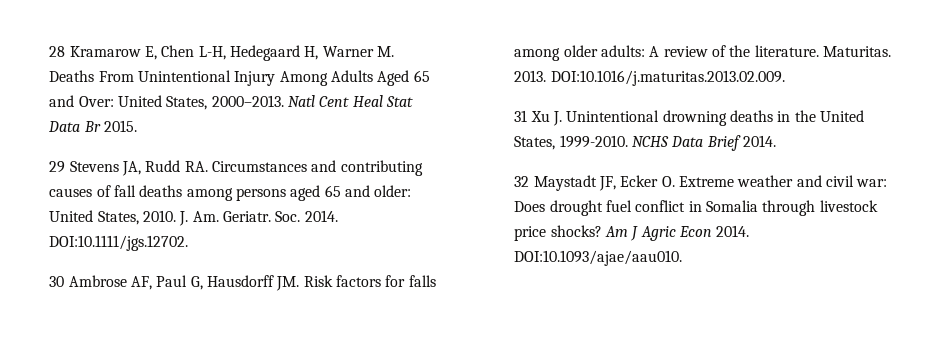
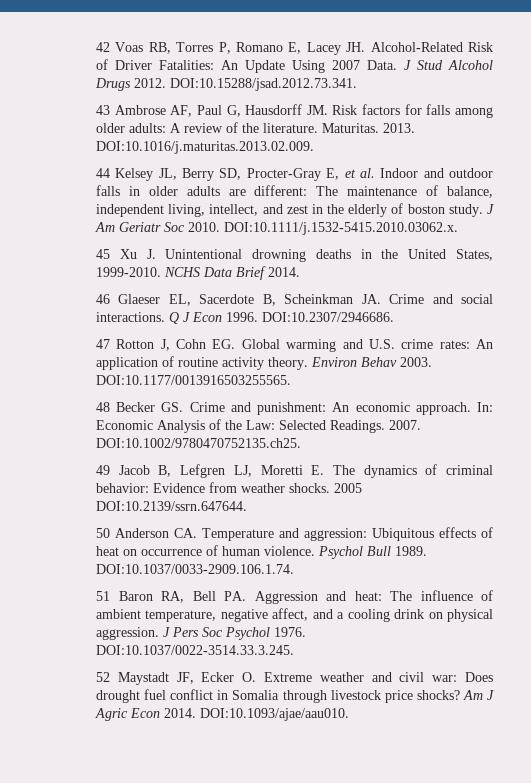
- 28 Kramarow E, Chen L-H, Hedegaard H, Warner M. Deaths From Unintentional Injury Among Adults Aged 65 and Over: United States, 2000–2013. Natl Cent Heal Stat Data Br 2015.
- 29 Stevens JA, Rudd RA. Circumstances and contributing causes of fall deaths among persons aged 65 and older: United States, 2010. J. Am. Geriatr. Soc. 2014. DOI:10.1111/jgs.12702.
- 30 Ambrose AF, Paul G, Hausdorff JM. Risk factors for falls among older adults: A review of the literature.
+ 42 Voas RB, Torres P, Romano E, Lacey JH. Alcohol-Related Risk of Driver Fatalities: An Update Using 2007 Data. J Stud Alcohol Drugs 2012. DOI:10.15288/jsad.2012.73.341.
+ 43 Ambrose AF, Paul G, Hausdorff JM. Risk factors for falls among older adults: A review of the literature.
- 31 Xu J. Unintentional drowning deaths in the United States, 1999-2010.
+ 44 Kelsey JL, Berry SD, Procter-Gray E, et al. Indoor and outdoor falls in older adults are different: The maintenance of balance, independent living, intellect, and zest in the elderly of boston study. J Am Geriatr Soc 2010. DOI:10.1111/j.1532-5415.2010.03062.x.
+ 45 Xu J. Unintentional drowning deaths in the United States, 1999-2010.
- 32 Maystadt JF, Ecker O. Extreme weather and civil war: Does drought fuel conflict in Somalia through livestock price shocks?
+ 46 Glaeser EL, Sacerdote B, Scheinkman JA. Crime and social interactions. Q J Econ 1996. DOI:10.2307/2946686.
+ 47 Rotton J, Cohn EG. Global warming and U.S. crime rates: An application of routine activity theory. Environ Behav 2003. DOI:10.1177/0013916503255565.
+ 48 Becker GS. Crime and punishment: An economic approach. In: Economic Analysis of the Law: Selected Readings. 2007. DOI:10.1002/9780470752135.ch25.
+ 49 Jacob B, Lefgren LJ, Moretti E. The dynamics of criminal behavior: Evidence from weather shocks. 2005 DOI:10.2139/ssrn.647644.
+ 50 Anderson CA. Temperature and aggression: Ubiquitous effects of heat on occurrence of human violence. Psychol Bull 1989. DOI:10.1037/0033-2909.106.1.74.
+ 51 Baron RA, Bell PA. Aggression and heat: The influence of ambient temperature, negative affect, and a cooling drink on physical aggression. J Pers Soc Psychol 1976. DOI:10.1037/0022-3514.33.3.245.
+ 52 Maystadt JF, Ecker O. Extreme weather and civil war: Does drought fuel conflict in Somalia through livestock price shocks?

